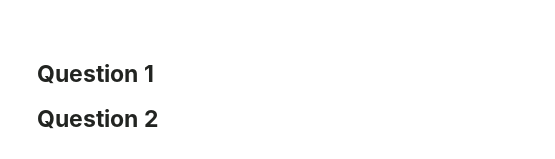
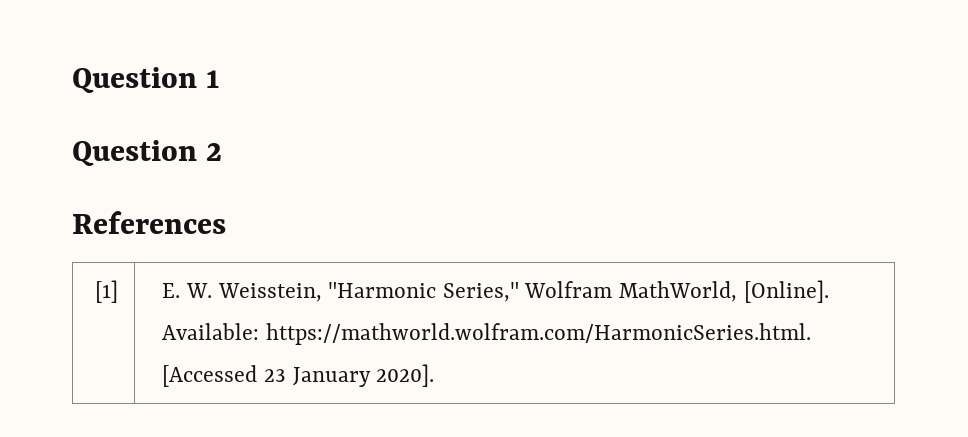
+ References
+ [1] | E. W. Weisstein, "Harmonic Series," Wolfram MathWorld, [Online]. Available: https://mathworld.wolfram.com/HarmonicSeries.html. [Accessed 23 January 2020].

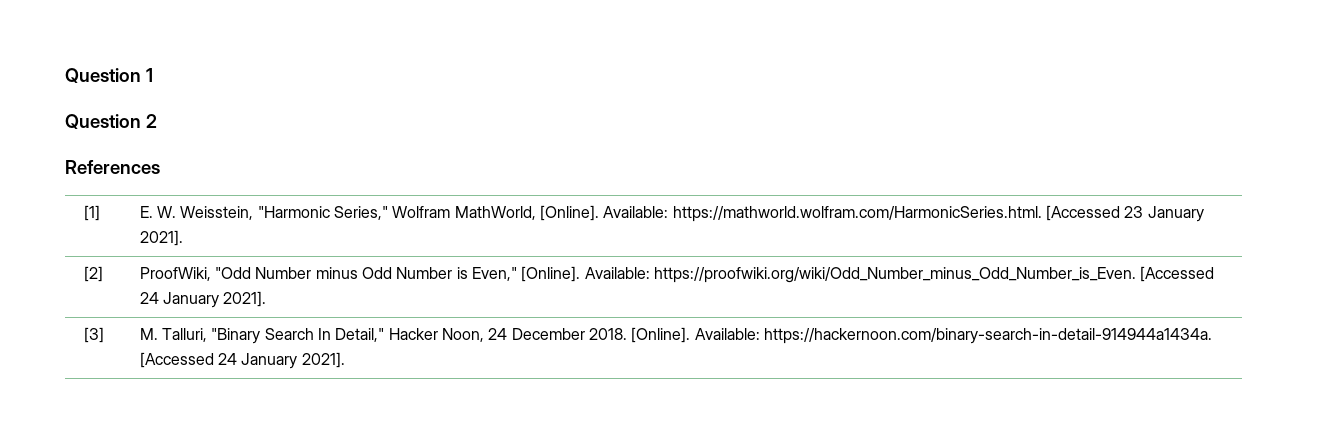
- [1] | E. W. Weisstein, "Harmonic Series," Wolfram MathWorld, [Online]. Available: https://mathworld.wolfram.com/HarmonicSeries.html. [Accessed 23 January 2020].
+ [1] | E. W. Weisstein, "Harmonic Series," Wolfram MathWorld, [Online]. Available: https://mathworld.wolfram.com/HarmonicSeries.html. [Accessed 23 January 2021].
+ [2] | ProofWiki, "Odd Number minus Odd Number is Even," [Online]. Available: https://proofwiki.org/wiki/Odd_Number_minus_Odd_Number_is_Even. [Accessed 24 January 2021].
+ [3] | M. Talluri, "Binary Search In Detail," Hacker Noon, 24 December 2018. [Online]. Available: https://hackernoon.com/binary-search-in-detail-914944a1434a. [Accessed 24 January 2021].

